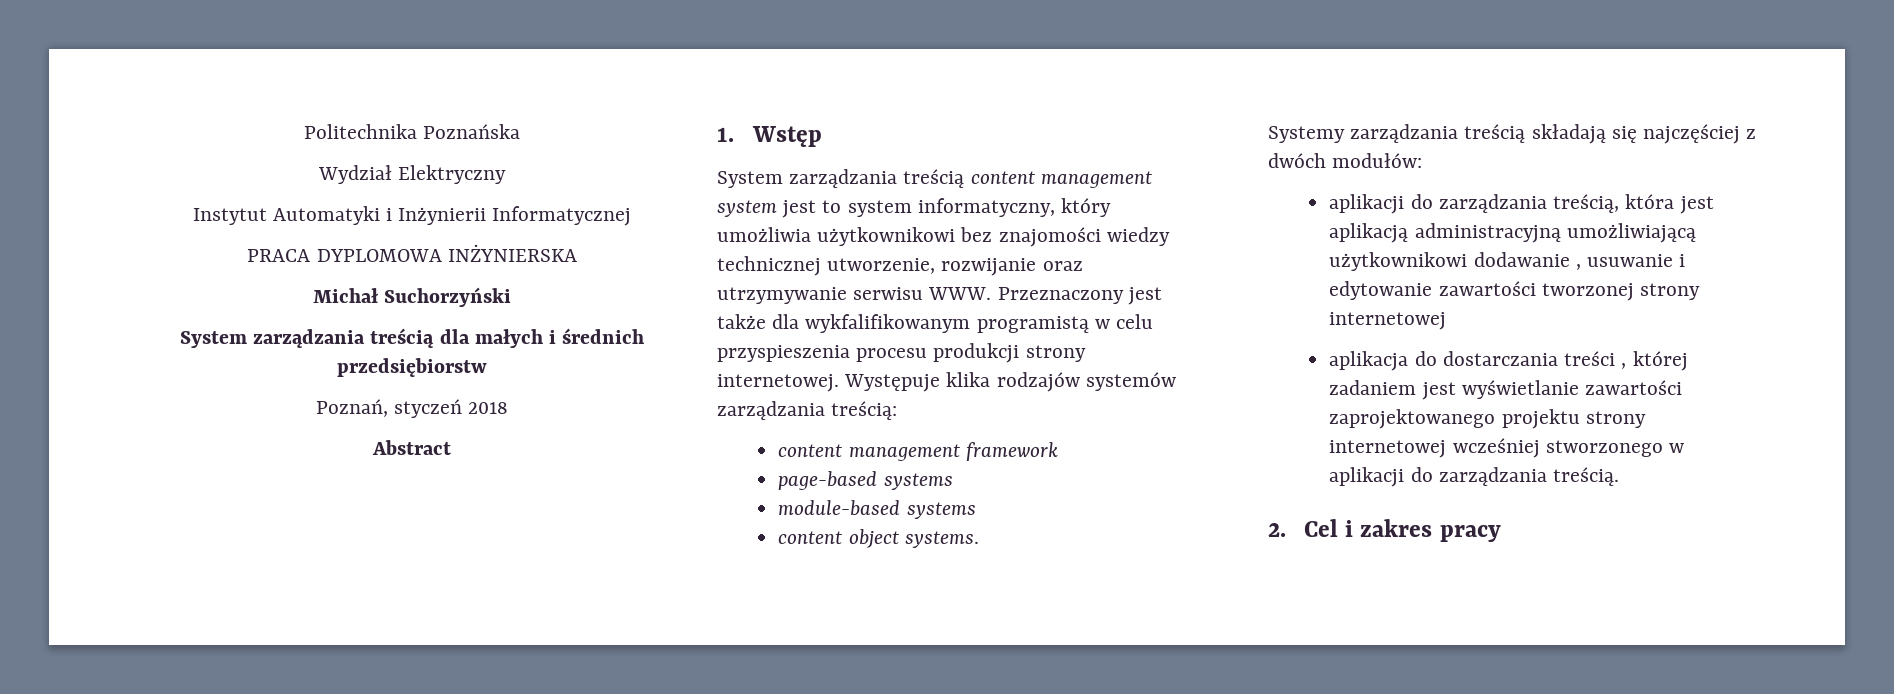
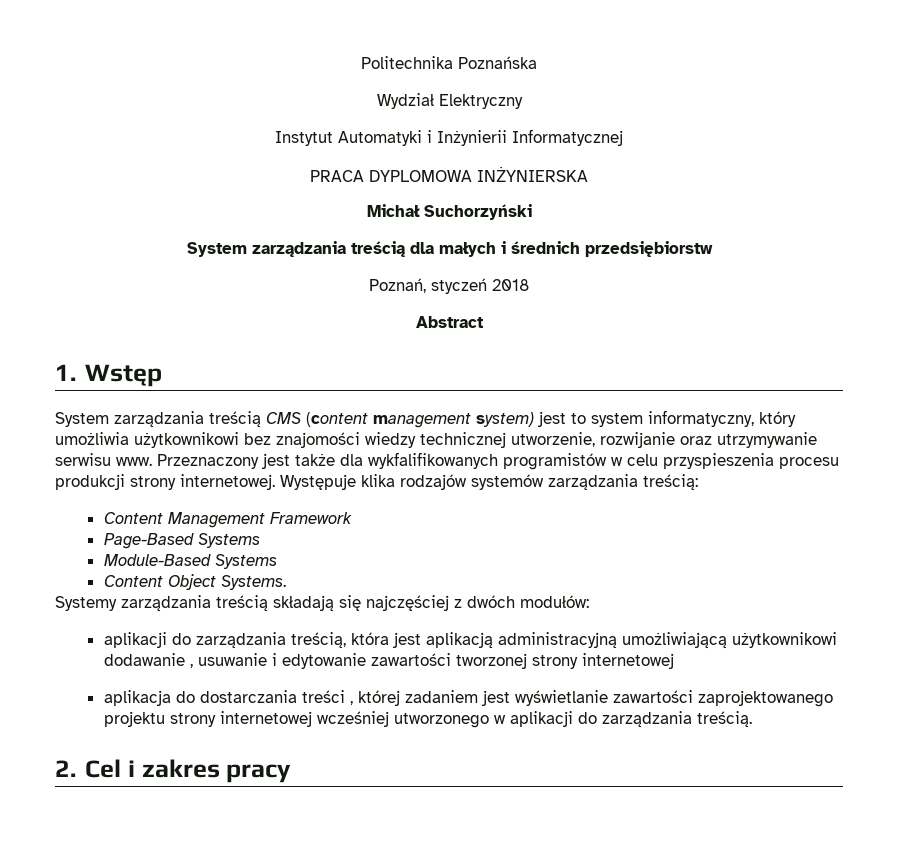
- System zarządzania treścią content management system jest to system informatyczny, który umożliwia użytkownikowi bez znajomości wiedzy technicznej utworzenie, rozwijanie oraz utrzymywanie serwisu WWW. Przeznaczony jest także dla wykfalifikowanym programistą w celu przyspieszenia procesu produkcji strony internetowej.
+ System zarządzania treścią CMS (content management system) jest to system informatyczny, który umożliwia użytkownikowi bez znajomości wiedzy technicznej utworzenie, rozwijanie oraz utrzymywanie serwisu www. Przeznaczony jest także dla wykfalifikowanych programistów w celu przyspieszenia procesu produkcji strony internetowej.
- content management framework
- page-based systems
- module-based systems
- content object systems.
+ Content Management Framework
+ Page-Based Systems
+ Module-Based Systems
+ Content Object Systems.
- aplikacja do dostarczania treści , której zadaniem jest wyświetlanie zawartości zaprojektowanego projektu strony internetowej wcześniej stworzonego w aplikacji do zarządzania treścią.
+ aplikacja do dostarczania treści , której zadaniem jest wyświetlanie zawartości zaprojektowanego projektu strony internetowej wcześniej utworzonego w aplikacji do zarządzania treścią.

